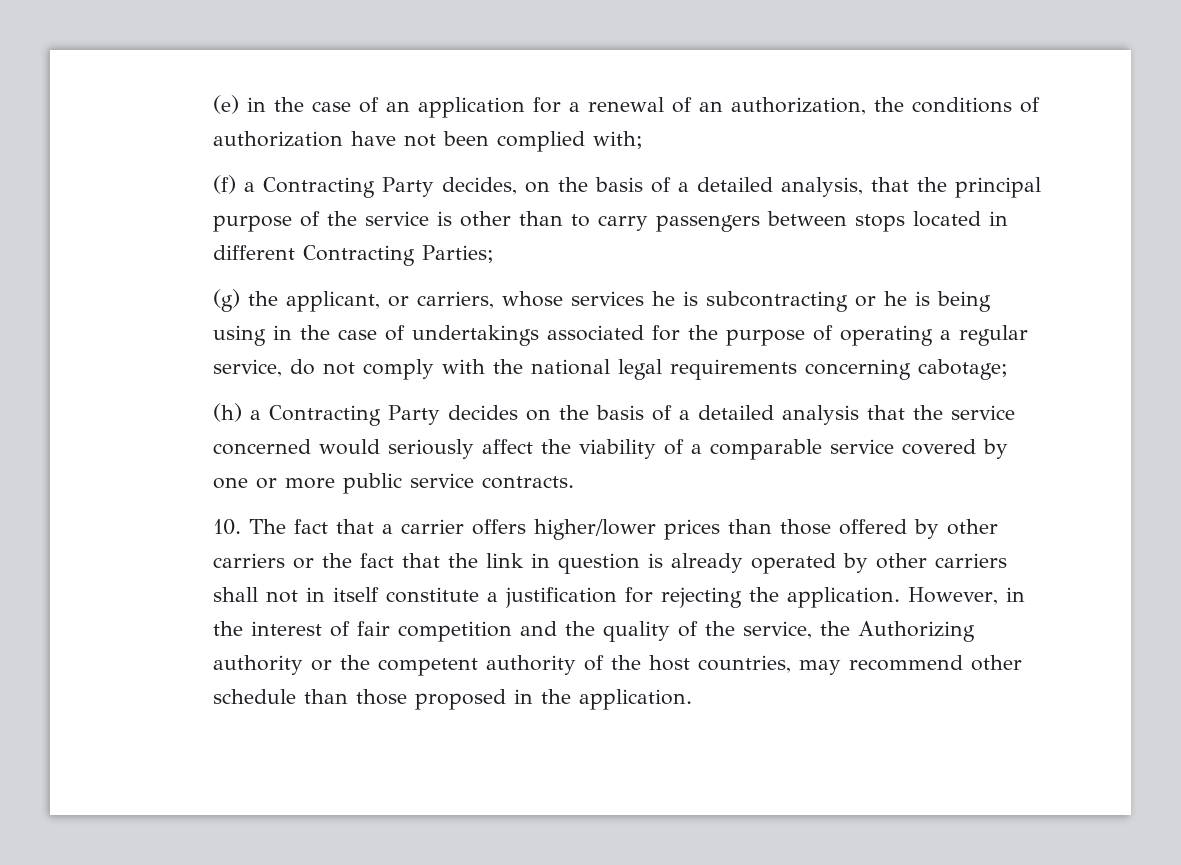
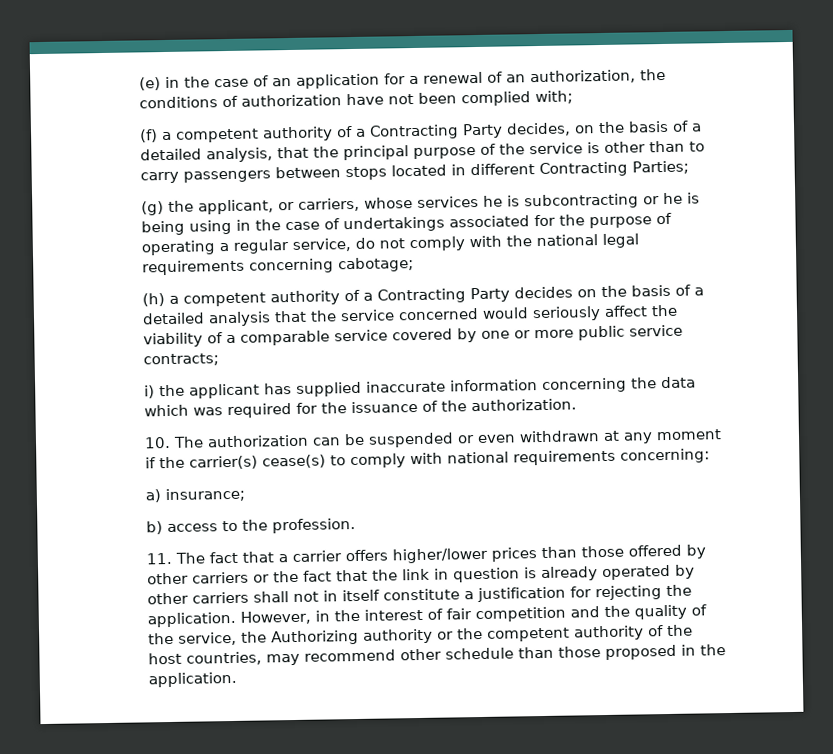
- (f) a Contracting Party decides, on the basis of a detailed analysis, that the principal purpose of the service is other than to carry passengers between stops located in different Contracting Parties;
+ (f) a competent authority of a Contracting Party decides, on the basis of a detailed analysis, that the principal purpose of the service is other than to carry passengers between stops located in different Contracting Parties;
- (h) a Contracting Party decides on the basis of a detailed analysis that the service concerned would seriously affect the viability of a comparable service covered by one or more public service contracts.
- 10. The fact that a carrier offers higher/lower prices than those offered by other carriers or the fact that the link in question is already operated by other carriers shall not in itself constitute a justification for rejecting the application.
+ (h) a competent authority of a Contracting Party decides on the basis of a detailed analysis that the service concerned would seriously affect the viability of a comparable service covered by one or more public service contracts;
+ i) the applicant has supplied inaccurate information concerning the data which was required for the issuance of the authorization.
+ 10. The authorization can be suspended or even withdrawn at any moment if the carrier(s) cease(s) to comply with national requirements concerning:
+ a) insurance;
+ b) access to the profession.
+ 11. The fact that a carrier offers higher/lower prices than those offered by other carriers or the fact that the link in question is already operated by other carriers shall not in itself constitute a justification for rejecting the application.

